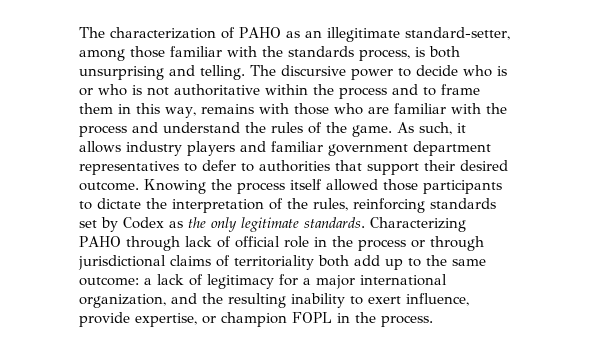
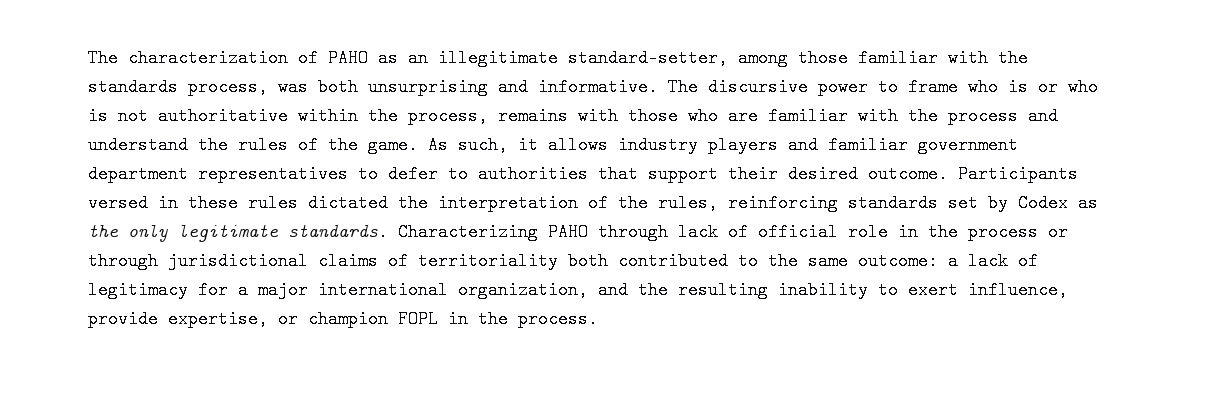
- The characterization of PAHO as an illegitimate standard-setter, among those familiar with the standards process, is both unsurprising and telling.
+ The characterization of PAHO as an illegitimate standard-setter, among those familiar with the standards process, was both unsurprising and informative.
- The discursive power to decide who is or who is not authoritative within the process and to frame them in this way, remains with those who are familiar with the process and understand the rules of the game.
+ The discursive power to frame who is or who is not authoritative within the process, remains with those who are familiar with the process and understand the rules of the game.
- Knowing the process itself allowed those participants to dictate the interpretation of the rules, reinforcing standards set by Codex as the only legitimate standards.
+ Participants versed in these rules dictated the interpretation of the rules, reinforcing standards set by Codex as the only legitimate standards.
- Characterizing PAHO through lack of official role in the process or through jurisdictional claims of territoriality both add up to the same outcome: a lack of legitimacy for a major international organization, and the resulting inability to exert influence, provide expertise, or champion FOPL in the process.
+ Characterizing PAHO through lack of official role in the process or through jurisdictional claims of territoriality both contributed to the same outcome: a lack of legitimacy for a major international organization, and the resulting inability to exert influence, provide expertise, or champion FOPL in the process.

